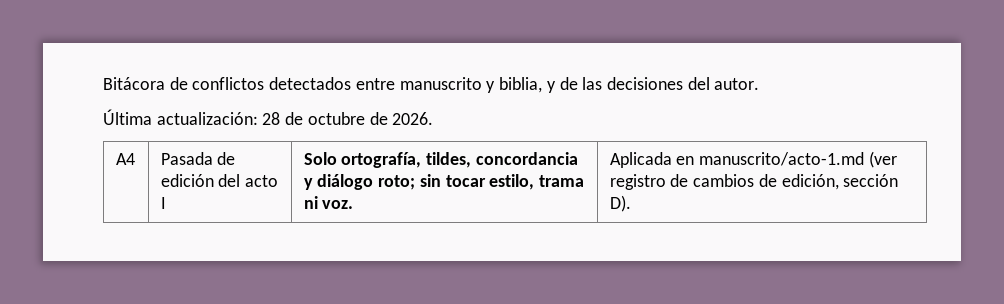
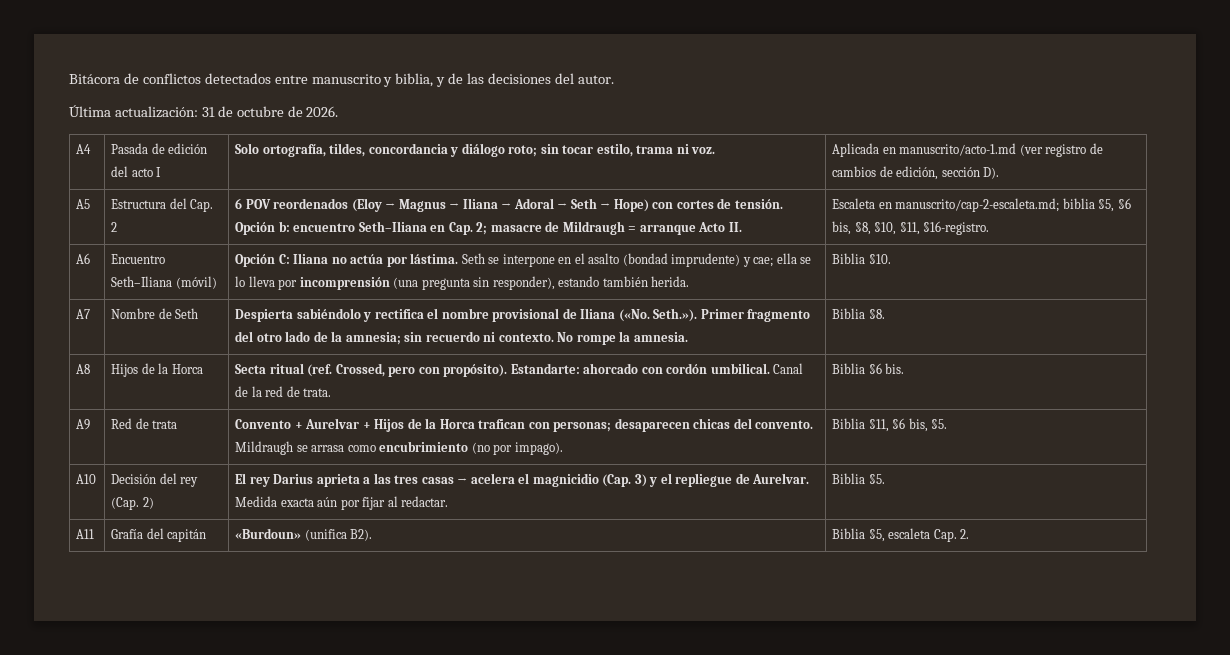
- Última actualización: 28 de octubre de 2026.
+ Última actualización: 31 de octubre de 2026.
+ A5 | Estructura del Cap. 2 | 6 POV reordenados (Eloy → Magnus → Iliana → Adoral → Seth → Hope) con cortes de tensión. Opción b: encuentro Seth–Iliana en Cap. 2; masacre de Mildraugh = arranque Acto II. | Escaleta en manuscrito/cap-2-escaleta.md; biblia §5, §6 bis, §8, §10, §11, §16-registro.
+ A6 | Encuentro Seth–Iliana (móvil) | Opción C: Iliana no actúa por lástima. Seth se interpone en el asalto (bondad imprudente) y cae; ella se lo lleva por incomprensión (una pregunta sin responder), estando también herida. | Biblia §10.
+ A7 | Nombre de Seth | Despierta sabiéndolo y rectifica el nombre provisional de Iliana («No. Seth.»). Primer fragmento del otro lado de la amnesia; sin recuerdo ni contexto. No rompe la amnesia. | Biblia §8.
+ A8 | Hijos de la Horca | Secta ritual (ref. Crossed, pero con propósito). Estandarte: ahorcado con cordón umbilical. Canal de la red de trata. | Biblia §6 bis.
+ A9 | Red de trata | Convento + Aurelvar + Hijos de la Horca trafican con personas; desaparecen chicas del convento. Mildraugh se arrasa como encubrimiento (no por impago). | Biblia §11, §6 bis, §5.
+ A10 | Decisión del rey (Cap. 2) | El rey Darius aprieta a las tres casas → acelera el magnicidio (Cap. 3) y el repliegue de Aurelvar. Medida exacta aún por fijar al redactar. | Biblia §5.
+ A11 | Grafía del capitán | «Burdoun» (unifica B2). | Biblia §5, escaleta Cap. 2.

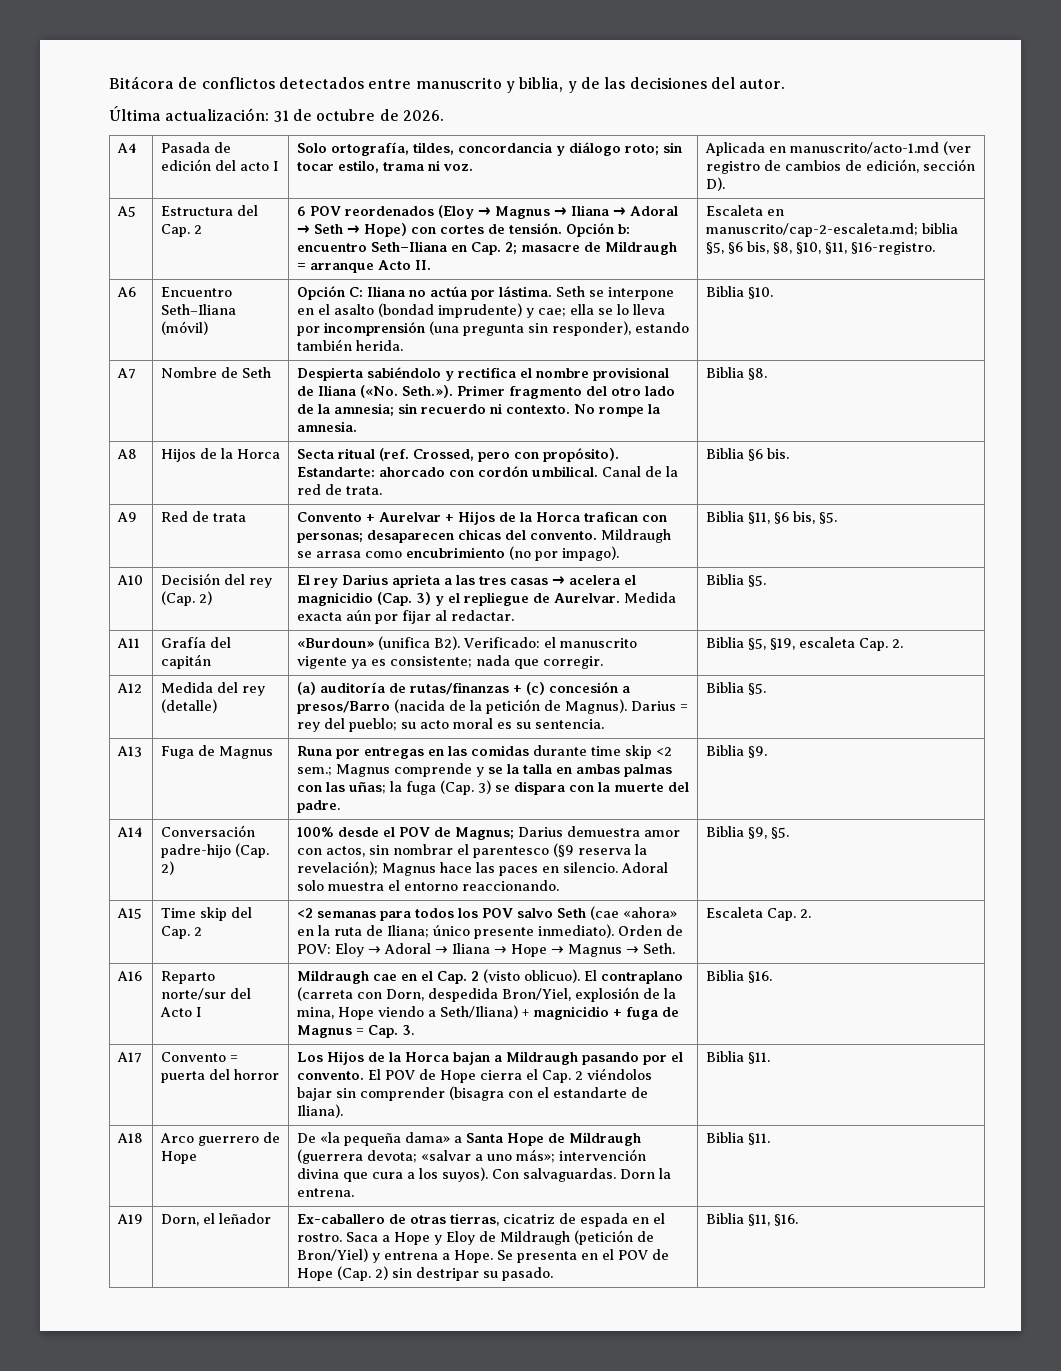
- A11 | Grafía del capitán | «Burdoun» (unifica B2). | Biblia §5, escaleta Cap. 2.
+ A11 | Grafía del capitán | «Burdoun» (unifica B2). Verificado: el manuscrito vigente ya es consistente; nada que corregir. | Biblia §5, §19, escaleta Cap. 2.
+ A12 | Medida del rey (detalle) | (a) auditoría de rutas/finanzas + (c) concesión a presos/Barro (nacida de la petición de Magnus). Darius = rey del pueblo; su acto moral es su sentencia. | Biblia §5.
+ A13 | Fuga de Magnus | Runa por entregas en las comidas durante time skip <2 sem.; Magnus comprende y se la talla en ambas palmas con las uñas; la fuga (Cap. 3) se dispara con la muerte del padre. | Biblia §9.
+ A14 | Conversación padre-hijo (Cap. 2) | 100% desde el POV de Magnus; Darius demuestra amor con actos, sin nombrar el parentesco (§9 reserva la revelación); Magnus hace las paces en silencio. Adoral solo muestra el entorno reaccionando. | Biblia §9, §5.
+ A15 | Time skip del Cap. 2 | <2 semanas para todos los POV salvo Seth (cae «ahora» en la ruta de Iliana; único presente inmediato). Orden de POV: Eloy → Adoral → Iliana → Hope → Magnus → Seth. | Escaleta Cap. 2.
+ A16 | Reparto norte/sur del Acto I | Mildraugh cae en el Cap. 2 (visto oblicuo). El contraplano (carreta con Dorn, despedida Bron/Yiel, explosión de la mina, Hope viendo a Seth/Iliana) + magnicidio + fuga de Magnus = Cap. 3. | Biblia §16.
+ A17 | Convento = puerta del horror | Los Hijos de la Horca bajan a Mildraugh pasando por el convento. El POV de Hope cierra el Cap. 2 viéndolos bajar sin comprender (bisagra con el estandarte de Iliana). | Biblia §11.
+ A18 | Arco guerrero de Hope | De «la pequeña dama» a Santa Hope de Mildraugh (guerrera devota; «salvar a uno más»; intervención divina que cura a los suyos). Con salvaguardas. Dorn la entrena. | Biblia §11.
+ A19 | Dorn, el leñador | Ex-caballero de otras tierras, cicatriz de espada en el rostro. Saca a Hope y Eloy de Mildraugh (petición de Bron/Yiel) y entrena a Hope. Se presenta en el POV de Hope (Cap. 2) sin destripar su pasado. | Biblia §11, §16.

